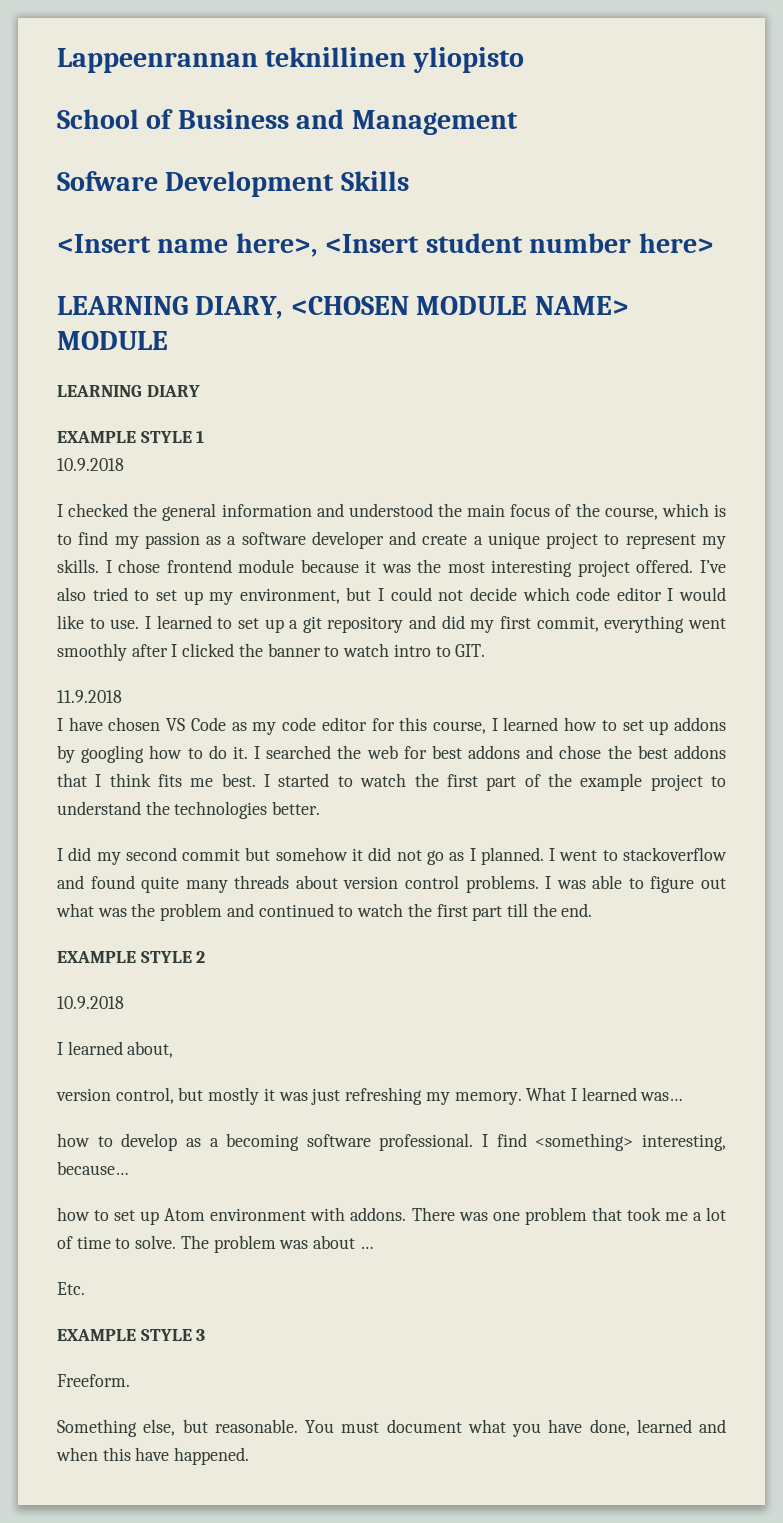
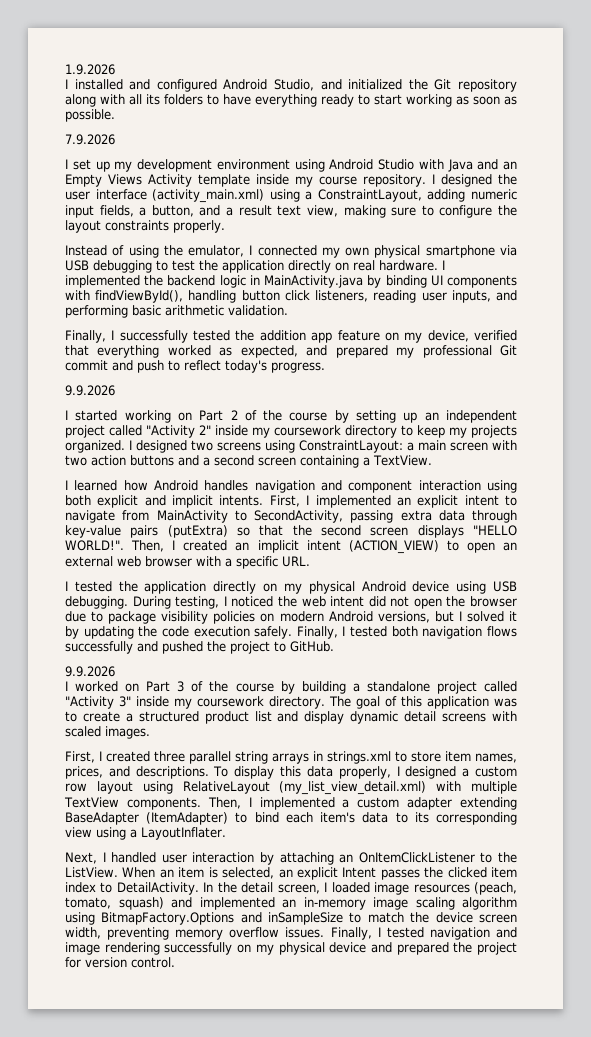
- Lappeenrannan teknillinen yliopisto
- School of Business and Management
- Sofware Development Skills
- <Insert name here>, <Insert student number here>
- LEARNING DIARY, <CHOSEN MODULE NAME> MODULE
- LEARNING DIARY
- EXAMPLE STYLE 1
- 10.9.2018
- I checked the general information and understood the main focus of the course, which is to find my passion as a software developer and create a unique project to represent my skills. I chose frontend module because it was the most interesting project offered. I’ve also tried to set up my environment, but I could not decide which code editor I would like to use. I learned to set up a git repository and did my first commit, everything went smoothly after I clicked the banner to watch intro to GIT.
- 11.9.2018
- I have chosen VS Code as my code editor for this course, I learned how to set up addons by googling how to do it. I searched the web for best addons and chose the best addons that I think fits me best. I started to watch the first part of the example project to understand the technologies better.
- I did my second commit but somehow it did not go as I planned. I went to stackoverflow and found quite many threads about version control problems. I was able to figure out what was the problem and continued to watch the first part till the end.
- EXAMPLE STYLE 2
- 10.9.2018
- I learned about,
- version control, but mostly it was just refreshing my memory. What I learned was…
- how to develop as a becoming software professional. I find <something> interesting, because…
- how to set up Atom environment with addons. There was one problem that took me a lot of time to solve. The problem was about …
- Etc.
- EXAMPLE STYLE 3
- Freeform.
- Something else, but reasonable. You must document what you have done, learned and when this have happened.
+ 1.9.2026
+ I installed and configured Android Studio, and initialized the Git repository along with all its folders to have everything ready to start working as soon as possible.
+ 7.9.2026
+ I set up my development environment using Android Studio with Java and an Empty Views Activity template inside my course repository. I designed the user interface (activity_main.xml) using a ConstraintLayout, adding numeric input fields, a button, and a result text view, making sure to configure the layout constraints properly.
+ Instead of using the emulator, I connected my own physical smartphone via USB debugging to test the application directly on real hardware. I implemented the backend logic in MainActivity.java by binding UI components with findViewById(), handling button click listeners, reading user inputs, and performing basic arithmetic validation.
+ Finally, I successfully tested the addition app feature on my device, verified that everything worked as expected, and prepared my professional Git commit and push to reflect today's progress.
+ 9.9.2026
+ I started working on Part 2 of the course by setting up an independent project called "Activity 2" inside my coursework directory to keep my projects organized. I designed two screens using ConstraintLayout: a main screen with two action buttons and a second screen containing a TextView.
+ I learned how Android handles navigation and component interaction using both explicit and implicit intents. First, I implemented an explicit intent to navigate from MainActivity to SecondActivity, passing extra data through key-value pairs (putExtra) so that the second screen displays "HELLO WORLD!". Then, I created an implicit intent (ACTION_VIEW) to open an external web browser with a specific URL.
+ I tested the application directly on my physical Android device using USB debugging. During testing, I noticed the web intent did not open the browser due to package visibility policies on modern Android versions, but I solved it by updating the code execution safely. Finally, I tested both navigation flows successfully and pushed the project to GitHub.
+ 9.9.2026
+ I worked on Part 3 of the course by building a standalone project called "Activity 3" inside my coursework directory. The goal of this application was to create a structured product list and display dynamic detail screens with scaled images.
+ First, I created three parallel string arrays in strings.xml to store item names, prices, and descriptions. To display this data properly, I designed a custom row layout using RelativeLayout (my_list_view_detail.xml) with multiple TextView components. Then, I implemented a custom adapter extending BaseAdapter (ItemAdapter) to bind each item's data to its corresponding view using a LayoutInflater.
+ Next, I handled user interaction by attaching an OnItemClickListener to the ListView. When an item is selected, an explicit Intent passes the clicked item index to DetailActivity. In the detail screen, I loaded image resources (peach, tomato, squash) and implemented an in-memory image scaling algorithm using BitmapFactory.Options and inSampleSize to match the device screen width, preventing memory overflow issues. Finally, I tested navigation and image rendering successfully on my physical device and prepared the project for version control.

